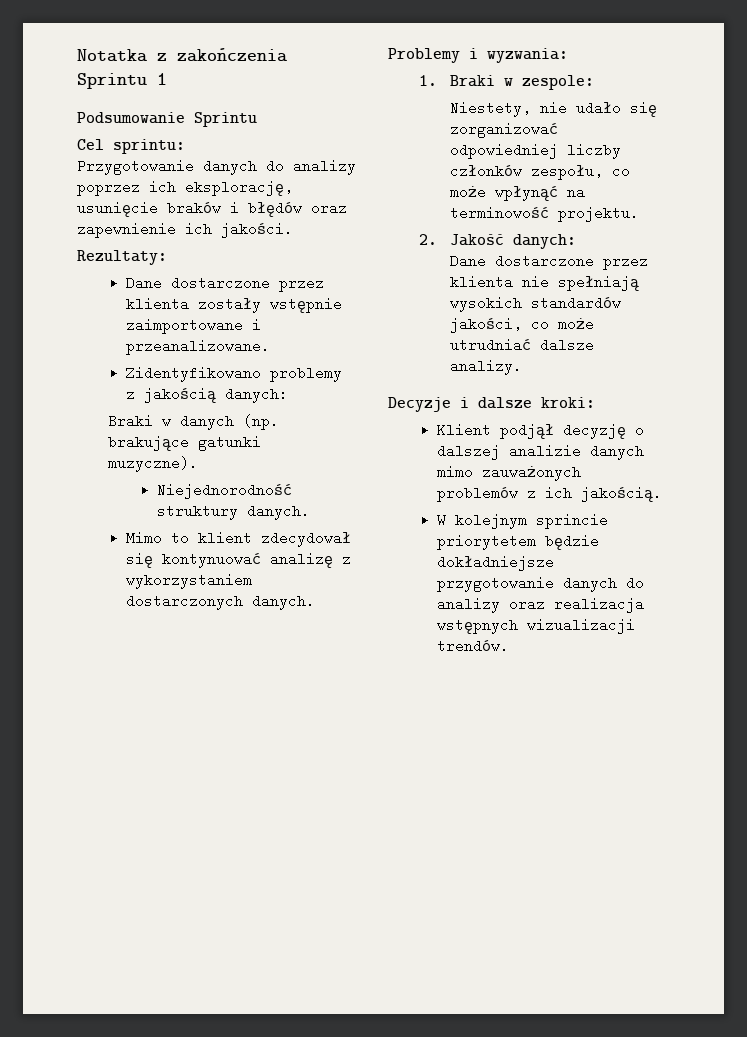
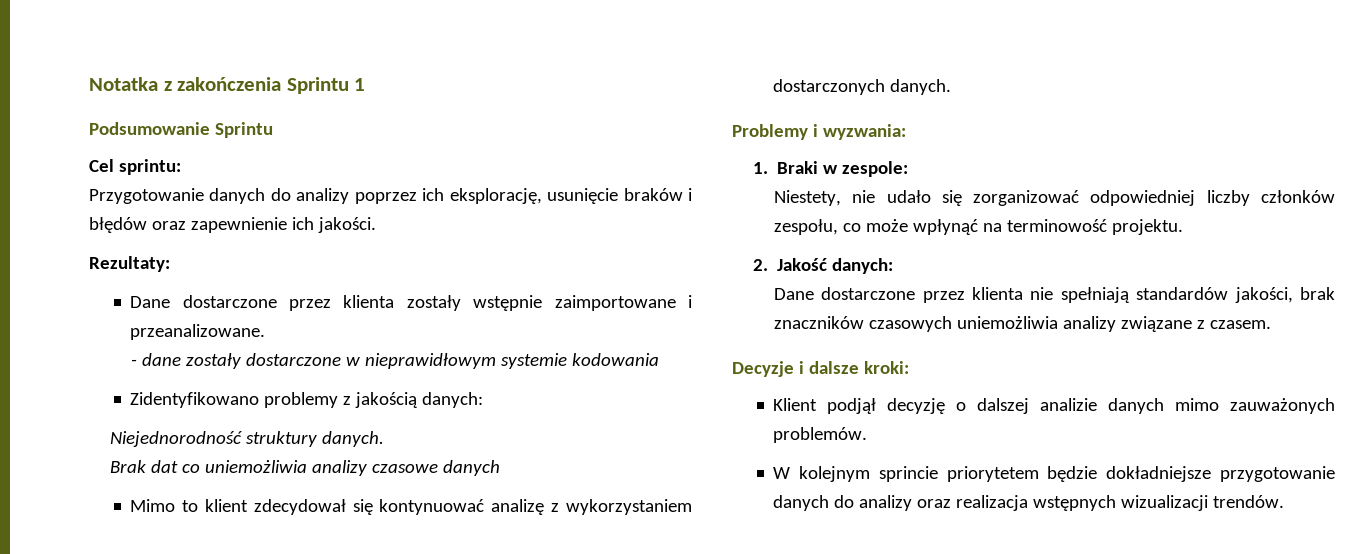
+ - dane zostały dostarczone w nieprawidłowym systemie kodowania
- Braki w danych (np. brakujące gatunki muzyczne).
  Niejednorodność struktury danych.
+ Brak dat co uniemożliwia analizy czasowe danych
- Dane dostarczone przez klienta nie spełniają wysokich standardów jakości, co może utrudniać dalsze analizy.
+ Dane dostarczone przez klienta nie spełniają standardów jakości, brak znaczników czasowych uniemożliwia analizy związane z czasem.
- Klient podjął decyzję o dalszej analizie danych mimo zauważonych problemów z ich jakością.
+ Klient podjął decyzję o dalszej analizie danych mimo zauważonych problemów.

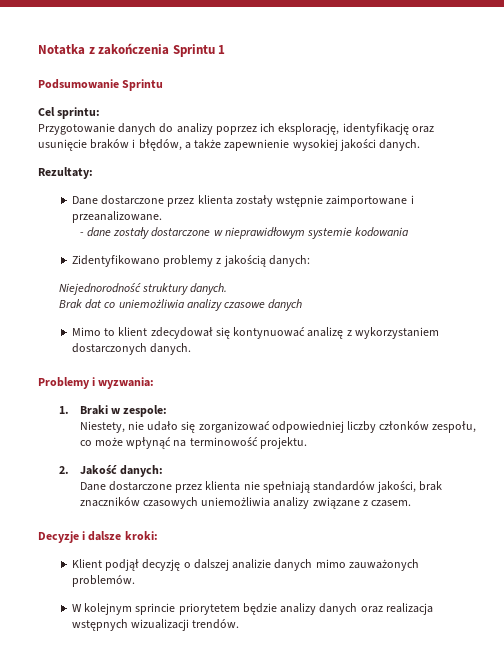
- Przygotowanie danych do analizy poprzez ich eksplorację, usunięcie braków i błędów oraz zapewnienie ich jakości.
+ Przygotowanie danych do analizy poprzez ich eksplorację, identyfikację oraz usunięcie braków i błędów, a także zapewnienie wysokiej jakości danych.
- W kolejnym sprincie priorytetem będzie dokładniejsze przygotowanie danych do analizy oraz realizacja wstępnych wizualizacji trendów.
+ W kolejnym sprincie priorytetem będzie analizy danych oraz realizacja wstępnych wizualizacji trendów.

